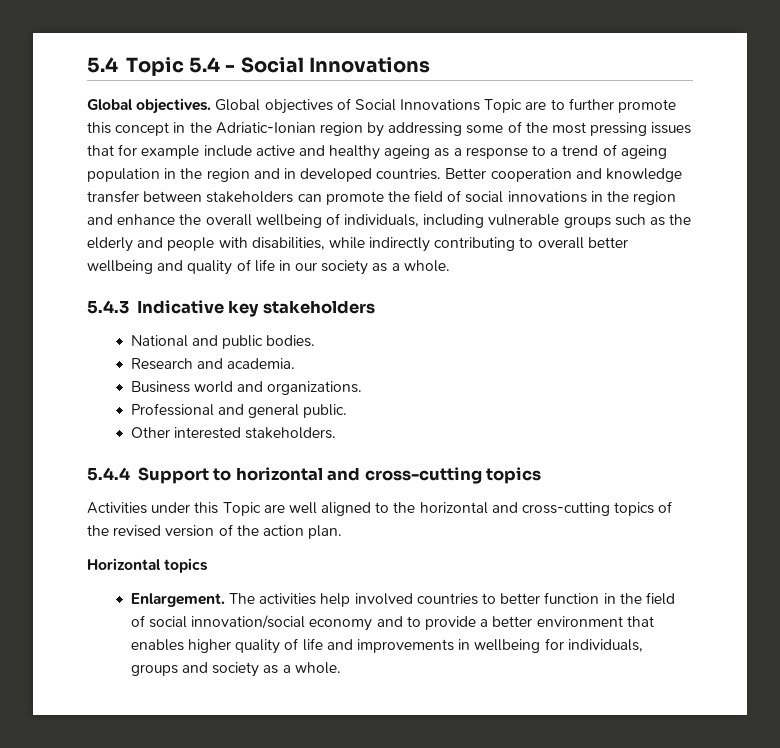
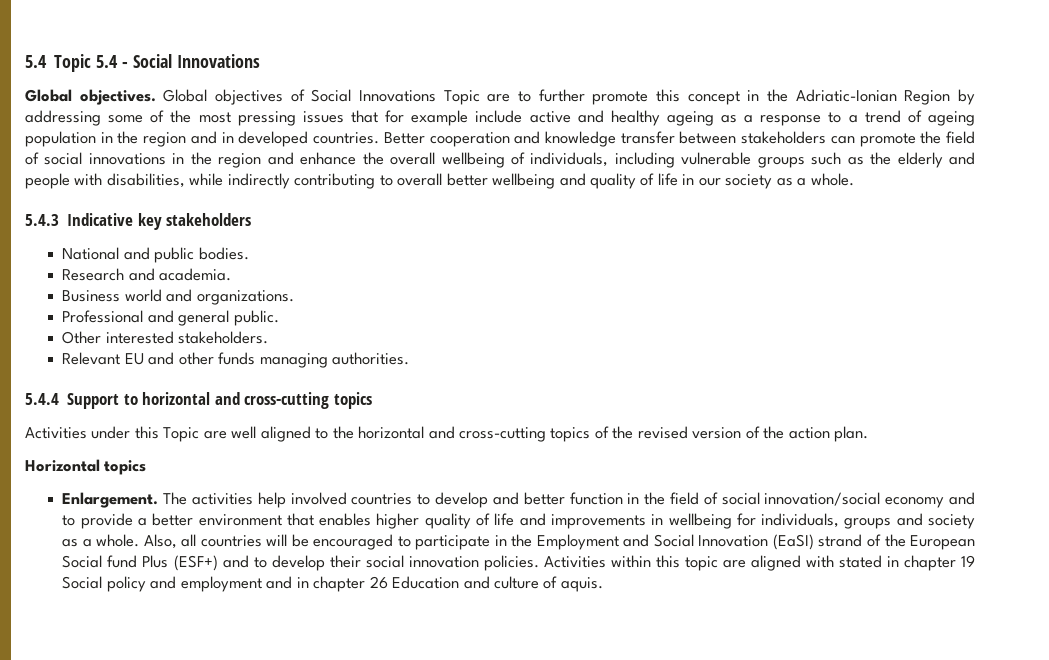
- Global objectives of Social Innovations Topic are to further promote this concept in the Adriatic-Ionian region by addressing some of the most pressing issues that for example include active and healthy ageing as a response to a trend of ageing population in the region and in developed countries.
+ Global objectives of Social Innovations Topic are to further promote this concept in the Adriatic-Ionian Region by addressing some of the most pressing issues that for example include active and healthy ageing as a response to a trend of ageing population in the region and in developed countries.
+ Relevant EU and other funds managing authorities.
- The activities help involved countries to better function in the field of social innovation/social economy and to provide a better environment that enables higher quality of life and improvements in wellbeing for individuals, groups and society as a whole.
+ The activities help involved countries to develop and better function in the field of social innovation/social economy and to provide a better environment that enables higher quality of life and improvements in wellbeing for individuals, groups and society as a whole.
+ Also, all countries will be encouraged to participate in the Employment and Social Innovation (EaSI) strand of the European Social fund Plus (ESF+) and to develop their social innovation policies. Activities within this topic are aligned with stated in chapter 19 Social policy and employment and in chapter 26 Education and culture of aquis.

